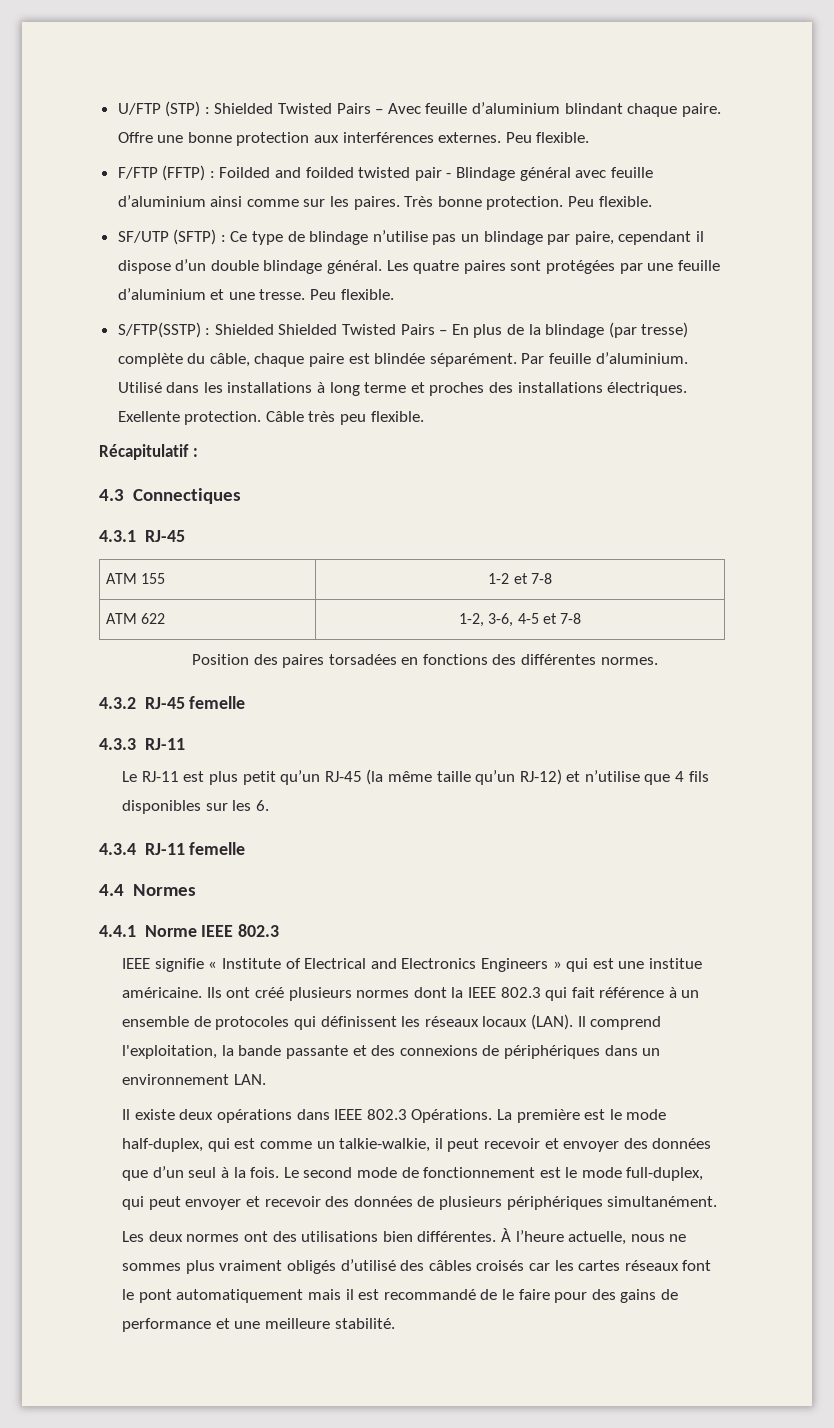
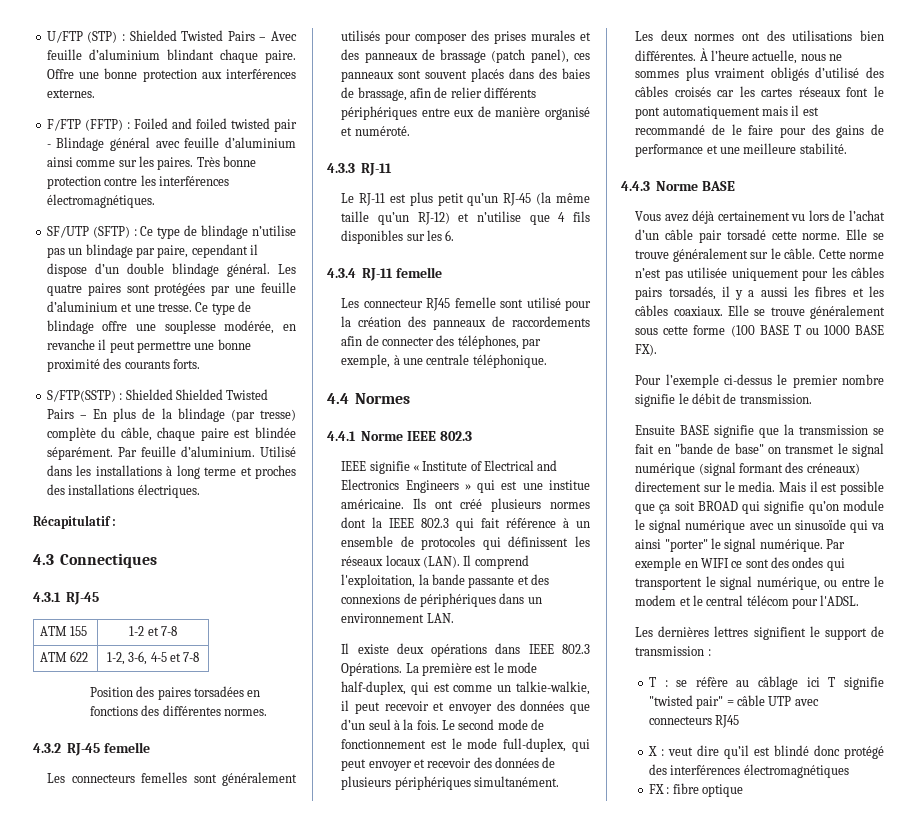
- Offre une bonne protection aux interférences externes. Peu flexible.
+ Offre une bonne protection aux interférences externes.
- F/FTP (FFTP) : Foilded and foilded twisted pair - Blindage général avec feuille d’aluminium ainsi comme sur les paires.
+ F/FTP (FFTP) : Foiled and foiled twisted pair - Blindage général avec feuille d’aluminium ainsi comme sur les paires.
- Très bonne protection. Peu flexible.
+ Très bonne protection contre les interférences électromagnétiques.
- Les quatre paires sont protégées par une feuille d’aluminium et une tresse. Peu flexible.
+ Les quatre paires sont protégées par une feuille d’aluminium et une tresse. Ce type de blindage offre une souplesse modérée, en revanche il peut permettre une bonne proximité des courants forts.
- Exellente protection. Câble très peu flexible.
+ Les connecteurs femelles sont généralement utilisés pour composer des prises murales et des panneaux de brassage (patch panel), ces panneaux sont souvent placés dans des baies de brassage, afin de relier différents périphériques entre eux de manière organisé et numéroté.
+ Les connecteur RJ45 femelle sont utilisé pour la création des panneaux de raccordements afin de connecter des téléphones, par exemple, à une centrale téléphonique.
+ 4.4.3 Norme BASE
+ Vous avez déjà certainement vu lors de l’achat d’un câble pair torsadé cette norme. Elle se trouve généralement sur le câble. Cette norme n’est pas utilisée uniquement pour les câbles pairs torsadés, il y a aussi les fibres et les câbles coaxiaux. Elle se trouve généralement sous cette forme (100 BASE T ou 1000 BASE FX).
+ Pour l’exemple ci-dessus le premier nombre signifie le débit de transmission.
+ Ensuite BASE signifie que la transmission se fait en "bande de base" on transmet le signal numérique (signal formant des créneaux) directement sur le media. Mais il est possible que ça soit BROAD qui signifie qu’on module le signal numérique avec un sinusoïde qui va ainsi "porter" le signal numérique. Par exemple en WIFI ce sont des ondes qui transportent le signal numérique, ou entre le modem et le central télécom pour l'ADSL.
+ Les dernières lettres signifient le support de transmission :
+ T : se réfère au câblage ici T signifie "twisted pair" = câble UTP avec connecteurs RJ45
+ X : veut dire qu’il est blindé donc protégé des interférences électromagnétiques
+ FX : fibre optique

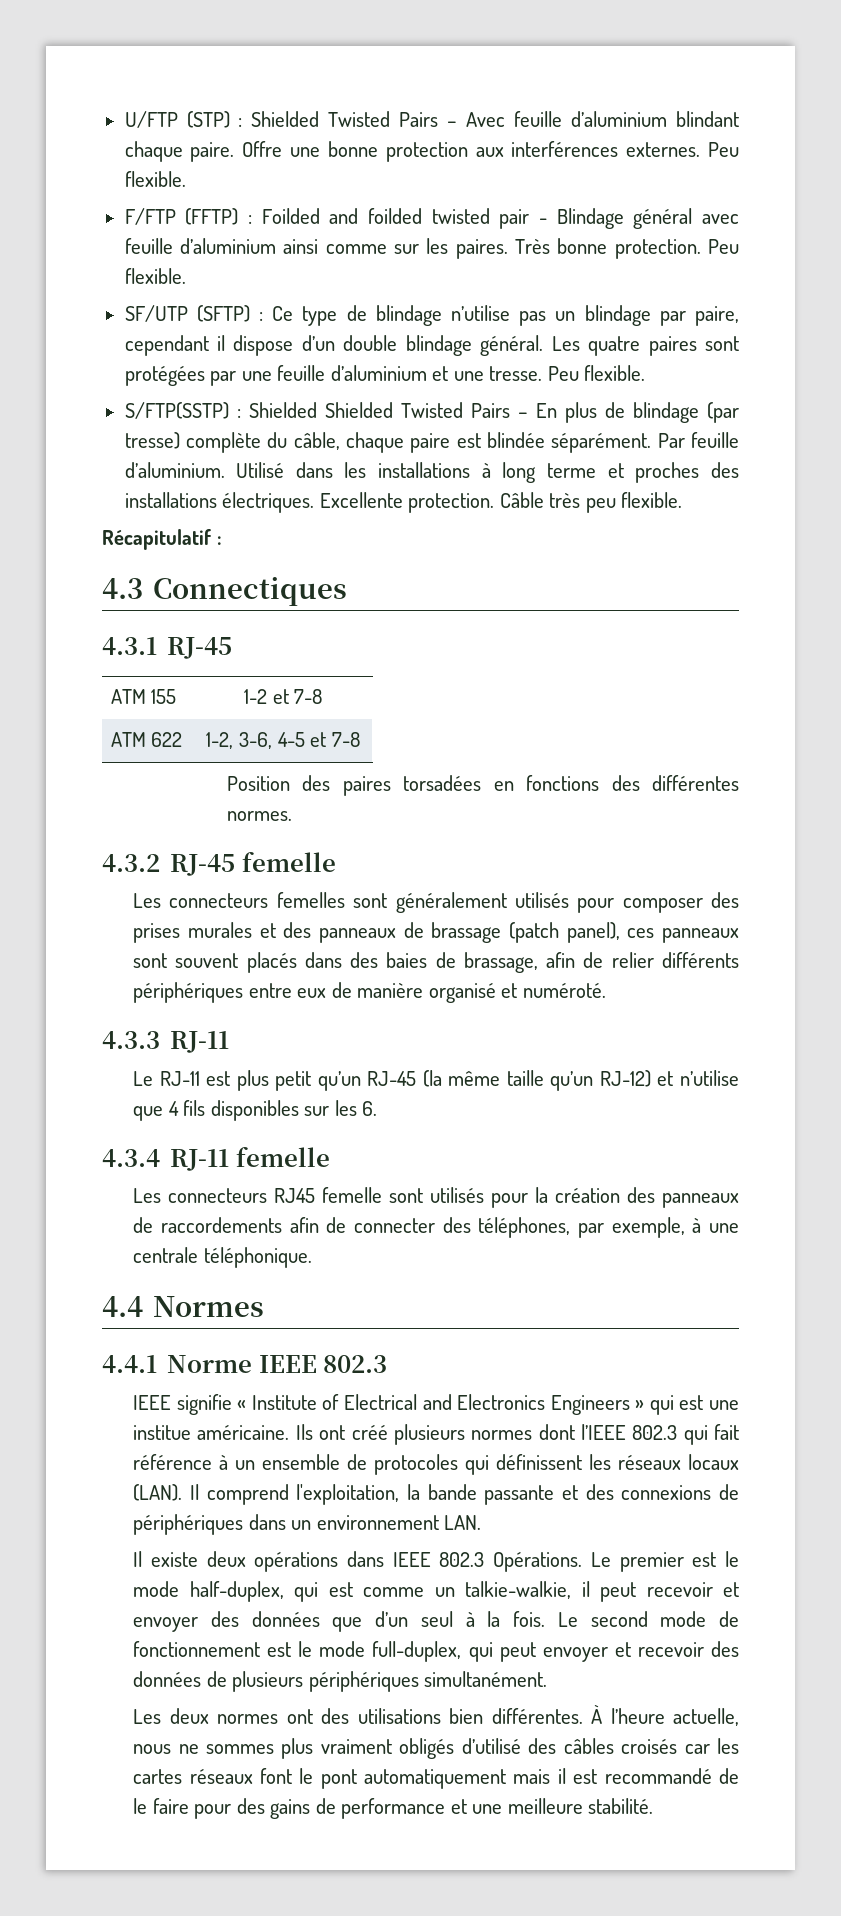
- Offre une bonne protection aux interférences externes.
+ Offre une bonne protection aux interférences externes. Peu flexible.
- F/FTP (FFTP) : Foiled and foiled twisted pair - Blindage général avec feuille d’aluminium ainsi comme sur les paires.
+ F/FTP (FFTP) : Foilded and foilded twisted pair - Blindage général avec feuille d’aluminium ainsi comme sur les paires.
- Très bonne protection contre les interférences électromagnétiques.
+ Très bonne protection. Peu flexible.
- Les quatre paires sont protégées par une feuille d’aluminium et une tresse. Ce type de blindage offre une souplesse modérée, en revanche il peut permettre une bonne proximité des courants forts.
+ Les quatre paires sont protégées par une feuille d’aluminium et une tresse. Peu flexible.
- S/FTP(SSTP) : Shielded Shielded Twisted Pairs – En plus de la blindage (par tresse) complète du câble, chaque paire est blindée séparément.
+ S/FTP(SSTP) : Shielded Shielded Twisted Pairs – En plus de blindage (par tresse) complète du câble, chaque paire est blindée séparément.
+ Excellente protection. Câble très peu flexible.
- Les connecteur RJ45 femelle sont utilisé pour la création des panneaux de raccordements afin de connecter des téléphones, par exemple, à une centrale téléphonique.
+ Les connecteurs RJ45 femelle sont utilisés pour la création des panneaux de raccordements afin de connecter des téléphones, par exemple, à une centrale téléphonique.
- Ils ont créé plusieurs normes dont la IEEE 802.3 qui fait référence à un ensemble de protocoles qui définissent les réseaux locaux (LAN).
+ Ils ont créé plusieurs normes dont l’IEEE 802.3 qui fait référence à un ensemble de protocoles qui définissent les réseaux locaux (LAN).
- La première est le mode half-duplex, qui est comme un talkie-walkie, il peut recevoir et envoyer des données que d’un seul à la fois.
+ Le premier est le mode half-duplex, qui est comme un talkie-walkie, il peut recevoir et envoyer des données que d’un seul à la fois.
- 4.4.3 Norme BASE
- Vous avez déjà certainement vu lors de l’achat d’un câble pair torsadé cette norme. Elle se trouve généralement sur le câble. Cette norme n’est pas utilisée uniquement pour les câbles pairs torsadés, il y a aussi les fibres et les câbles coaxiaux. Elle se trouve généralement sous cette forme (100 BASE T ou 1000 BASE FX).
- Pour l’exemple ci-dessus le premier nombre signifie le débit de transmission.
- Ensuite BASE signifie que la transmission se fait en "bande de base" on transmet le signal numérique (signal formant des créneaux) directement sur le media. Mais il est possible que ça soit BROAD qui signifie qu’on module le signal numérique avec un sinusoïde qui va ainsi "porter" le signal numérique. Par exemple en WIFI ce sont des ondes qui transportent le signal numérique, ou entre le modem et le central télécom pour l'ADSL.
- Les dernières lettres signifient le support de transmission :
- T : se réfère au câblage ici T signifie "twisted pair" = câble UTP avec connecteurs RJ45
- X : veut dire qu’il est blindé donc protégé des interférences électromagnétiques
- FX : fibre optique

